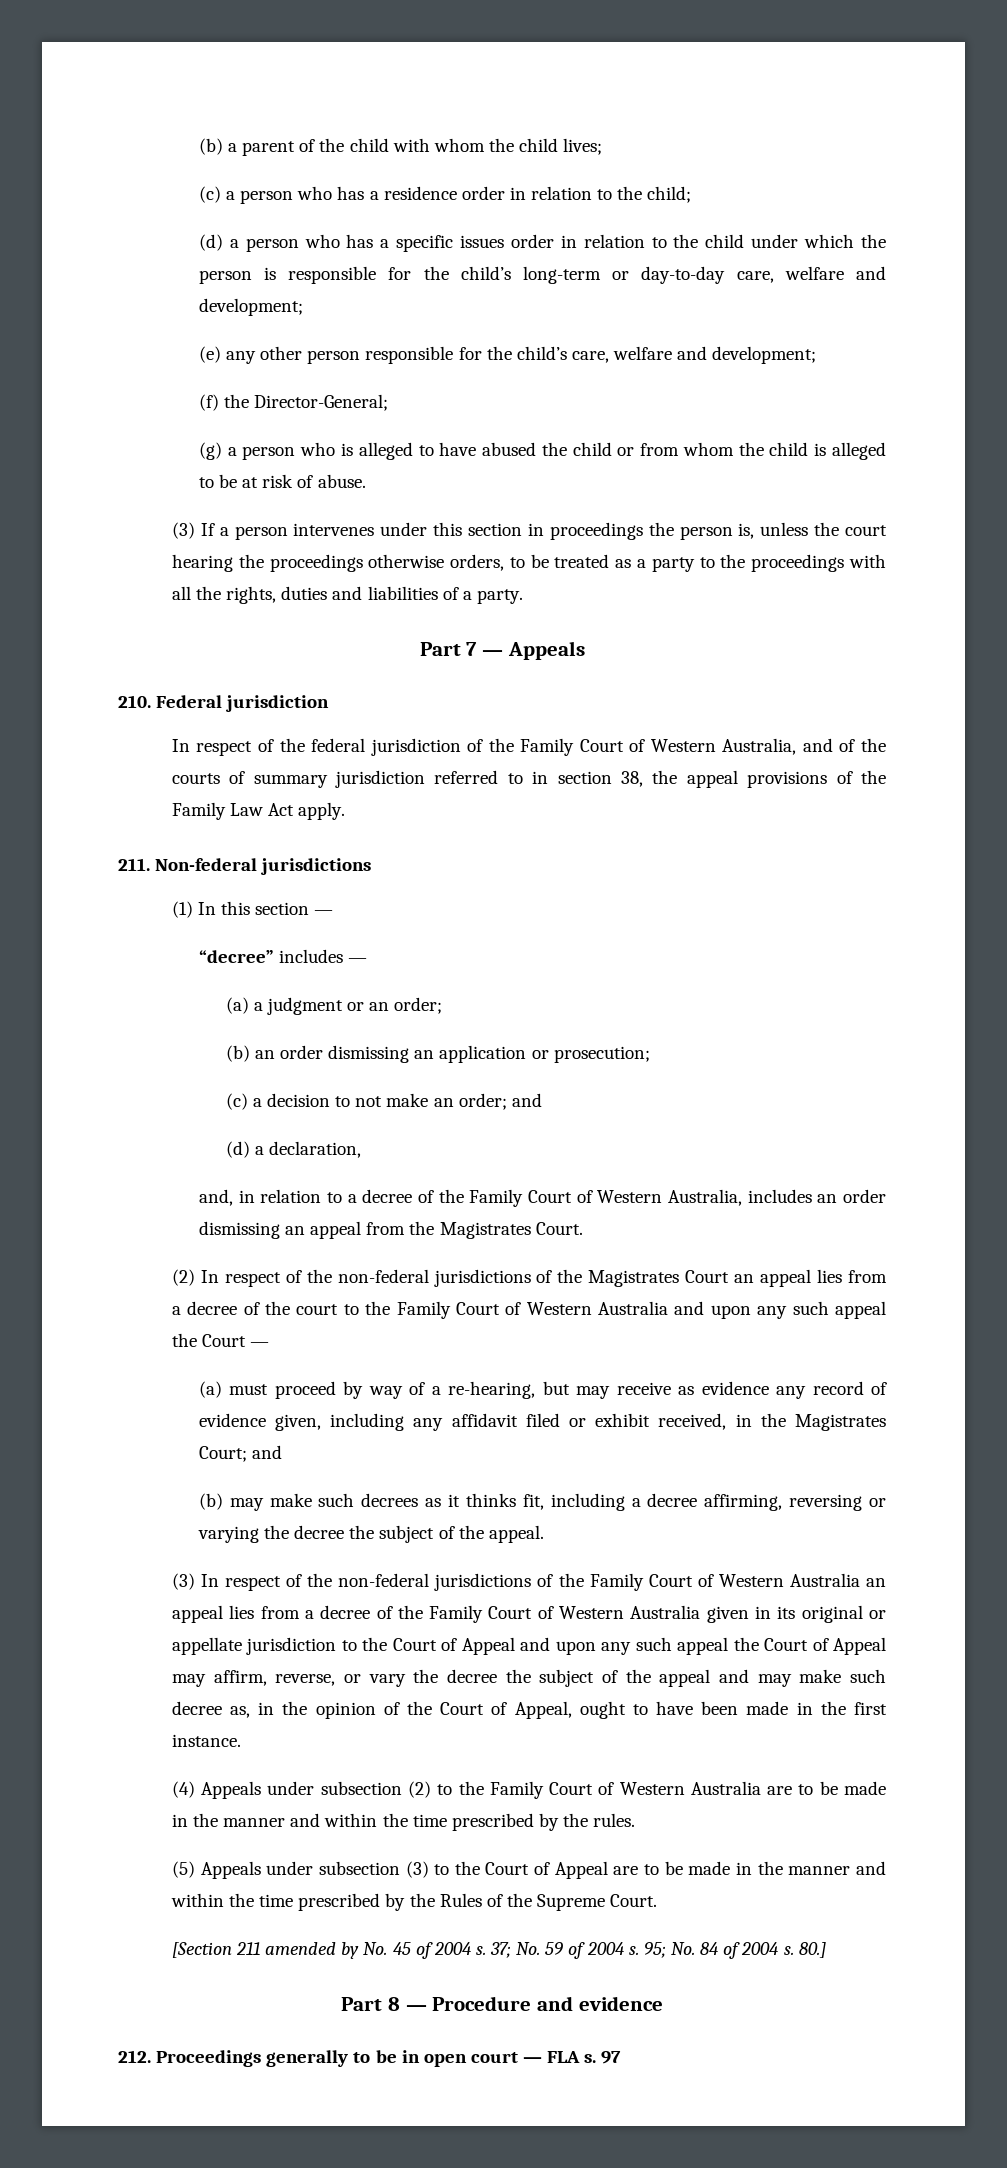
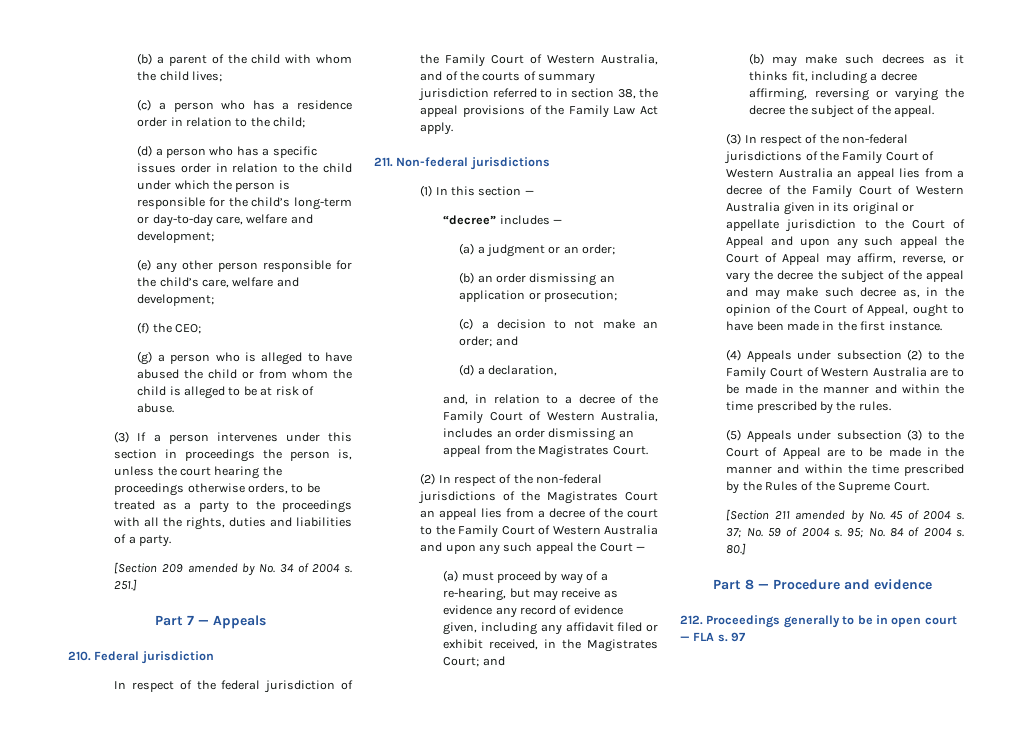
- (f) the Director-General;
+ (f) the CEO;
+ [Section 209 amended by No. 34 of 2004 s. 251.]

